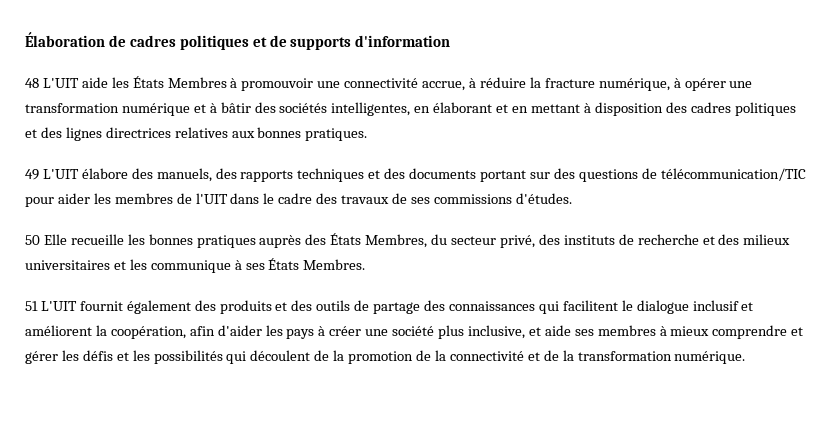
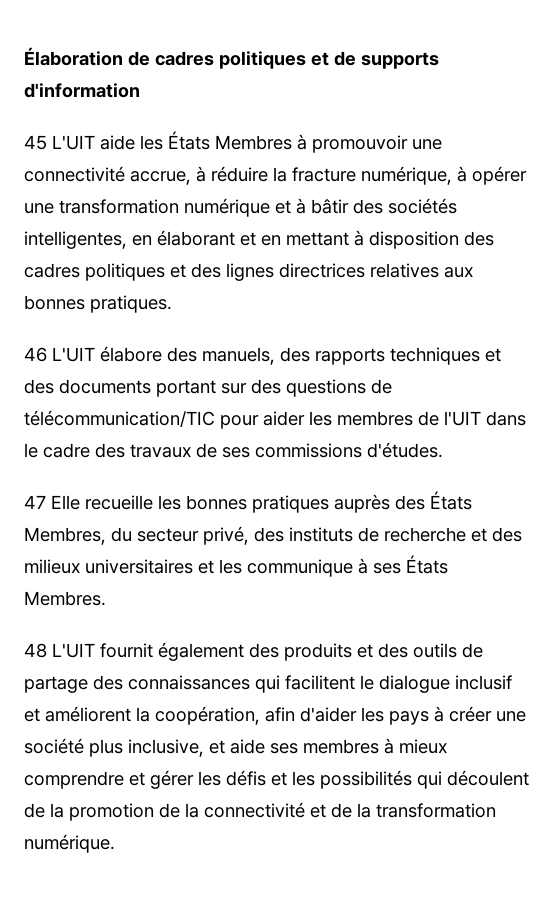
- 48 L'UIT aide les États Membres à promouvoir une connectivité accrue, à réduire la fracture numérique, à opérer une transformation numérique et à bâtir des sociétés intelligentes, en élaborant et en mettant à disposition des cadres politiques et des lignes directrices relatives aux bonnes pratiques.
+ 45 L'UIT aide les États Membres à promouvoir une connectivité accrue, à réduire la fracture numérique, à opérer une transformation numérique et à bâtir des sociétés intelligentes, en élaborant et en mettant à disposition des cadres politiques et des lignes directrices relatives aux bonnes pratiques.
- 49 L'UIT élabore des manuels, des rapports techniques et des documents portant sur des questions de télécommunication/TIC pour aider les membres de l'UIT dans le cadre des travaux de ses commissions d'études.
+ 46 L'UIT élabore des manuels, des rapports techniques et des documents portant sur des questions de télécommunication/TIC pour aider les membres de l'UIT dans le cadre des travaux de ses commissions d'études.
- 50 Elle recueille les bonnes pratiques auprès des États Membres, du secteur privé, des instituts de recherche et des milieux universitaires et les communique à ses États Membres.
+ 47 Elle recueille les bonnes pratiques auprès des États Membres, du secteur privé, des instituts de recherche et des milieux universitaires et les communique à ses États Membres.
- 51 L'UIT fournit également des produits et des outils de partage des connaissances qui facilitent le dialogue inclusif et améliorent la coopération, afin d'aider les pays à créer une société plus inclusive, et aide ses membres à mieux comprendre et gérer les défis et les possibilités qui découlent de la promotion de la connectivité et de la transformation numérique.
+ 48 L'UIT fournit également des produits et des outils de partage des connaissances qui facilitent le dialogue inclusif et améliorent la coopération, afin d'aider les pays à créer une société plus inclusive, et aide ses membres à mieux comprendre et gérer les défis et les possibilités qui découlent de la promotion de la connectivité et de la transformation numérique.

